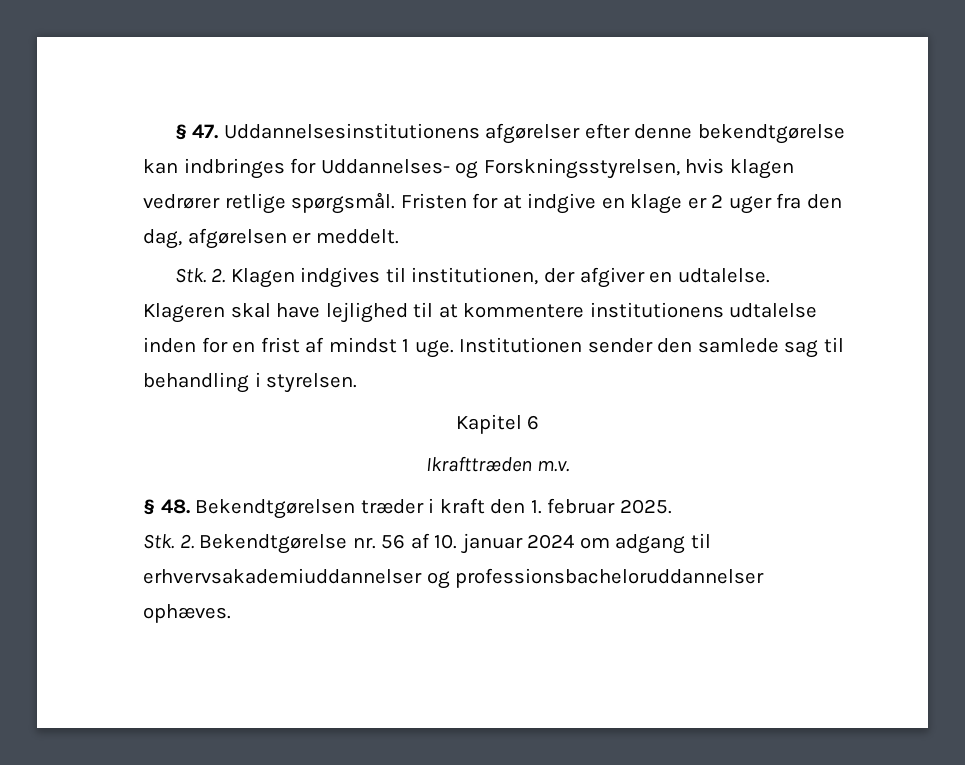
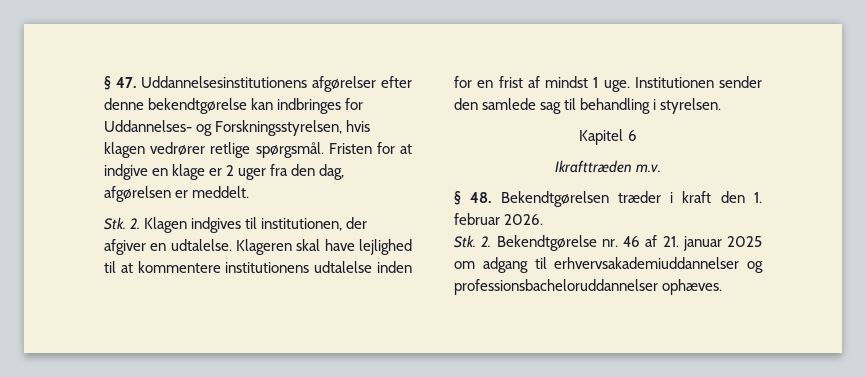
- § 48. Bekendtgørelsen træder i kraft den 1. februar 2025.
+ § 48. Bekendtgørelsen træder i kraft den 1. februar 2026.
- Stk. 2. Bekendtgørelse nr. 56 af 10. januar 2024 om adgang til erhvervsakademiuddannelser og professionsbacheloruddannelser ophæves.
+ Stk. 2. Bekendtgørelse nr. 46 af 21. januar 2025 om adgang til erhvervsakademiuddannelser og professionsbacheloruddannelser ophæves.

